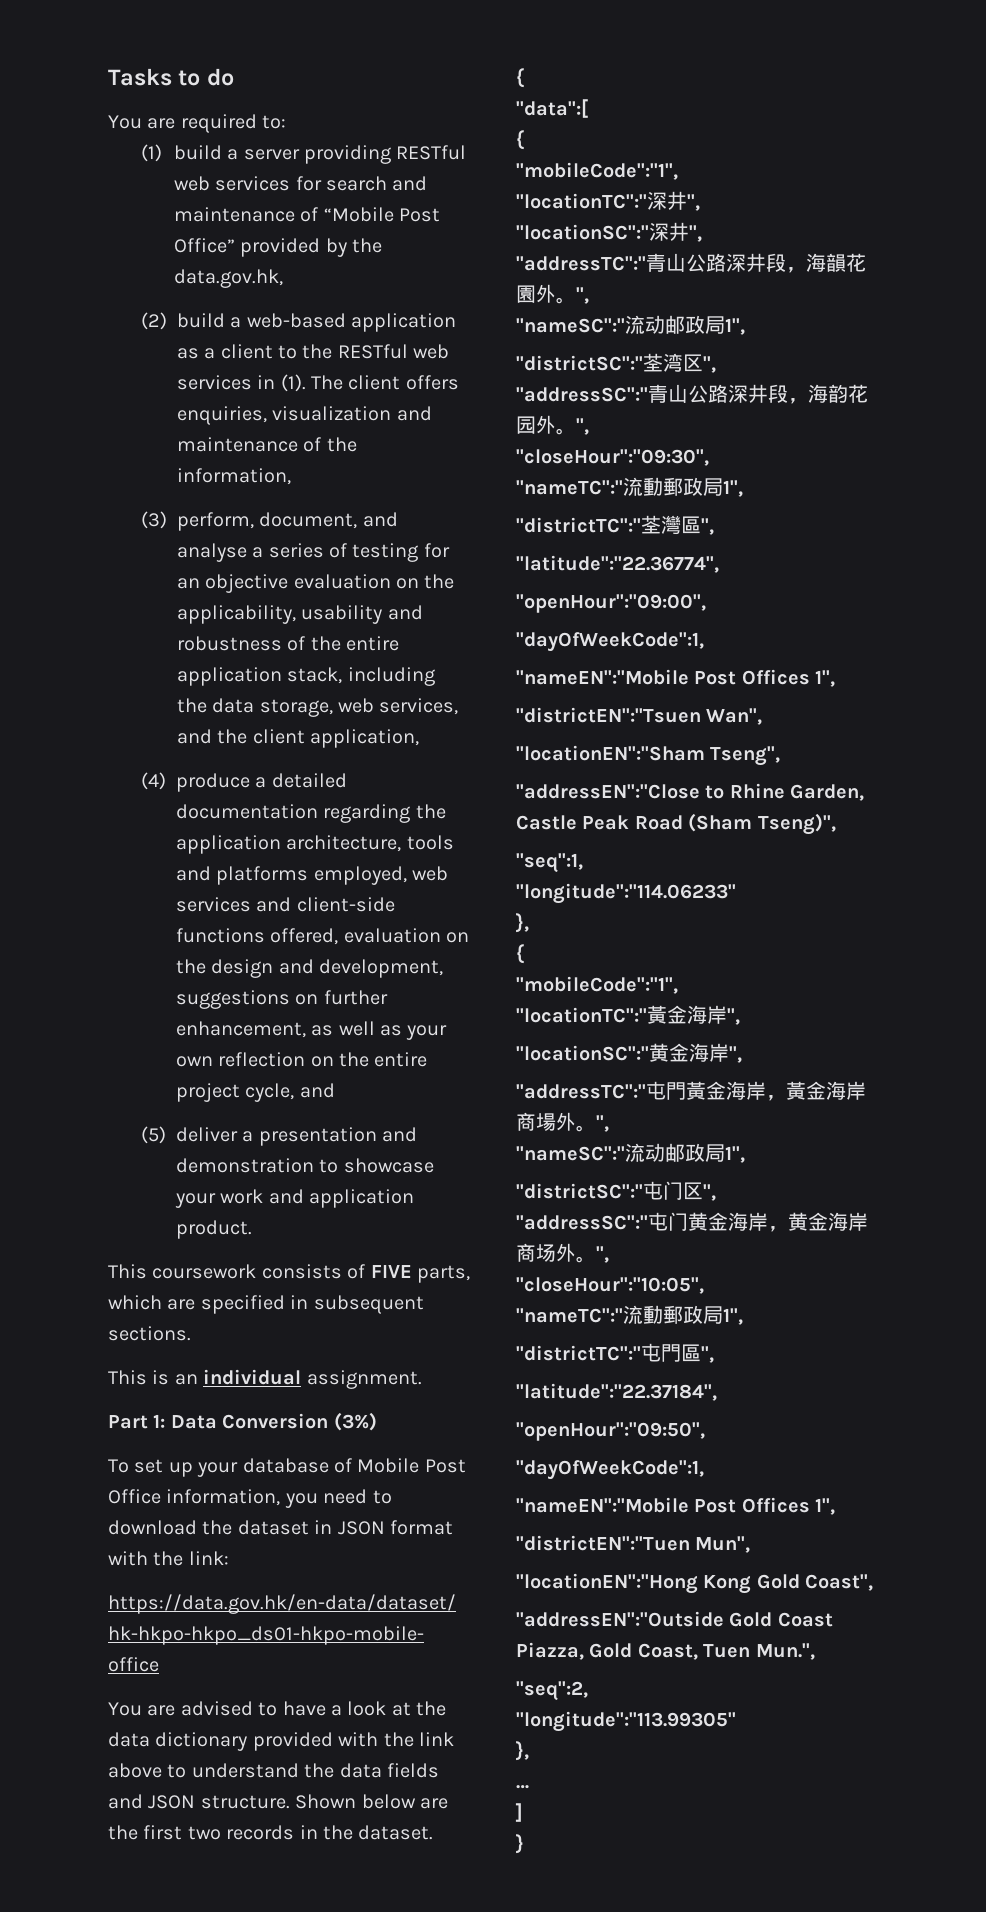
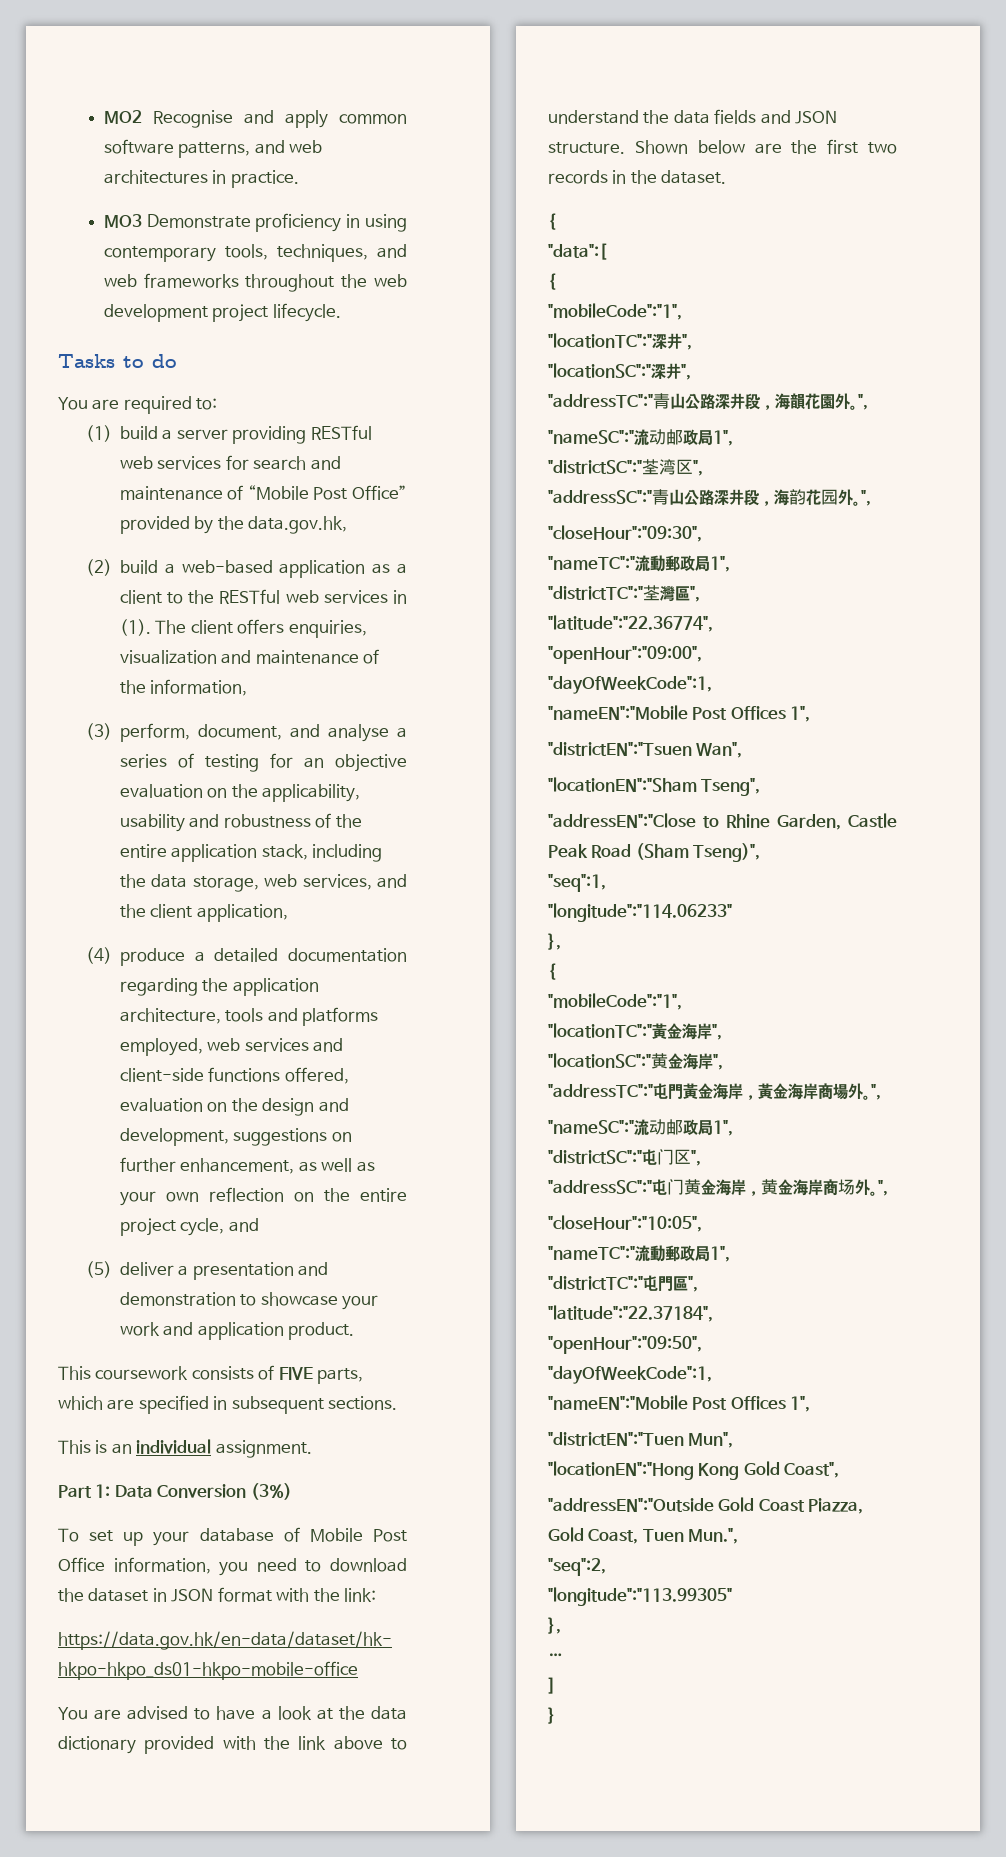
+ MO2 Recognise and apply common software patterns, and web architectures in practice.
+ MO3 Demonstrate proficiency in using contemporary tools, techniques, and web frameworks throughout the web development project lifecycle.

